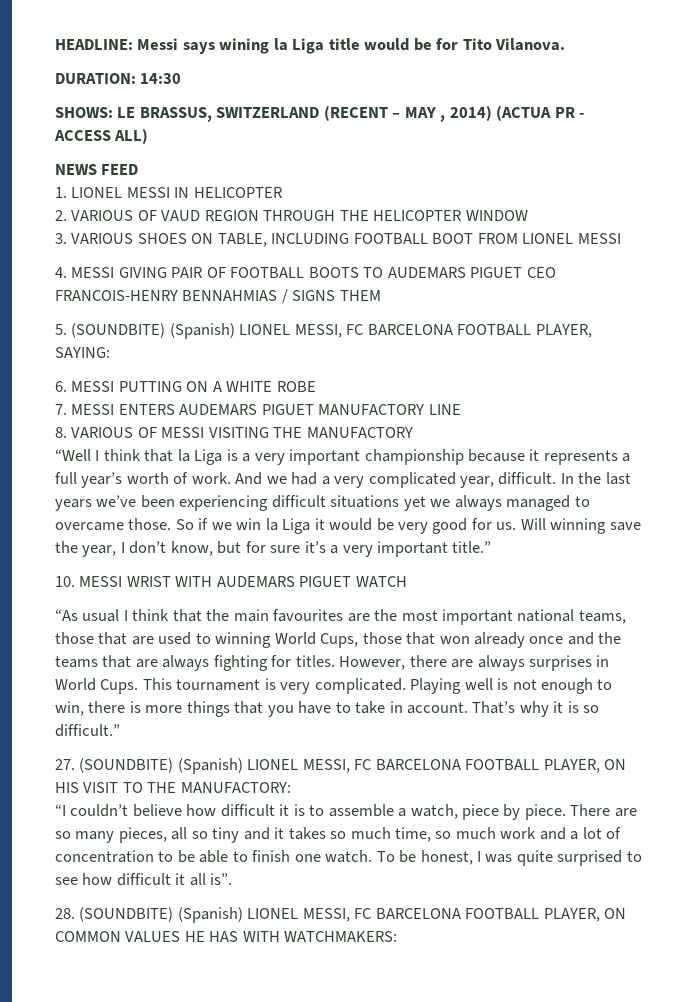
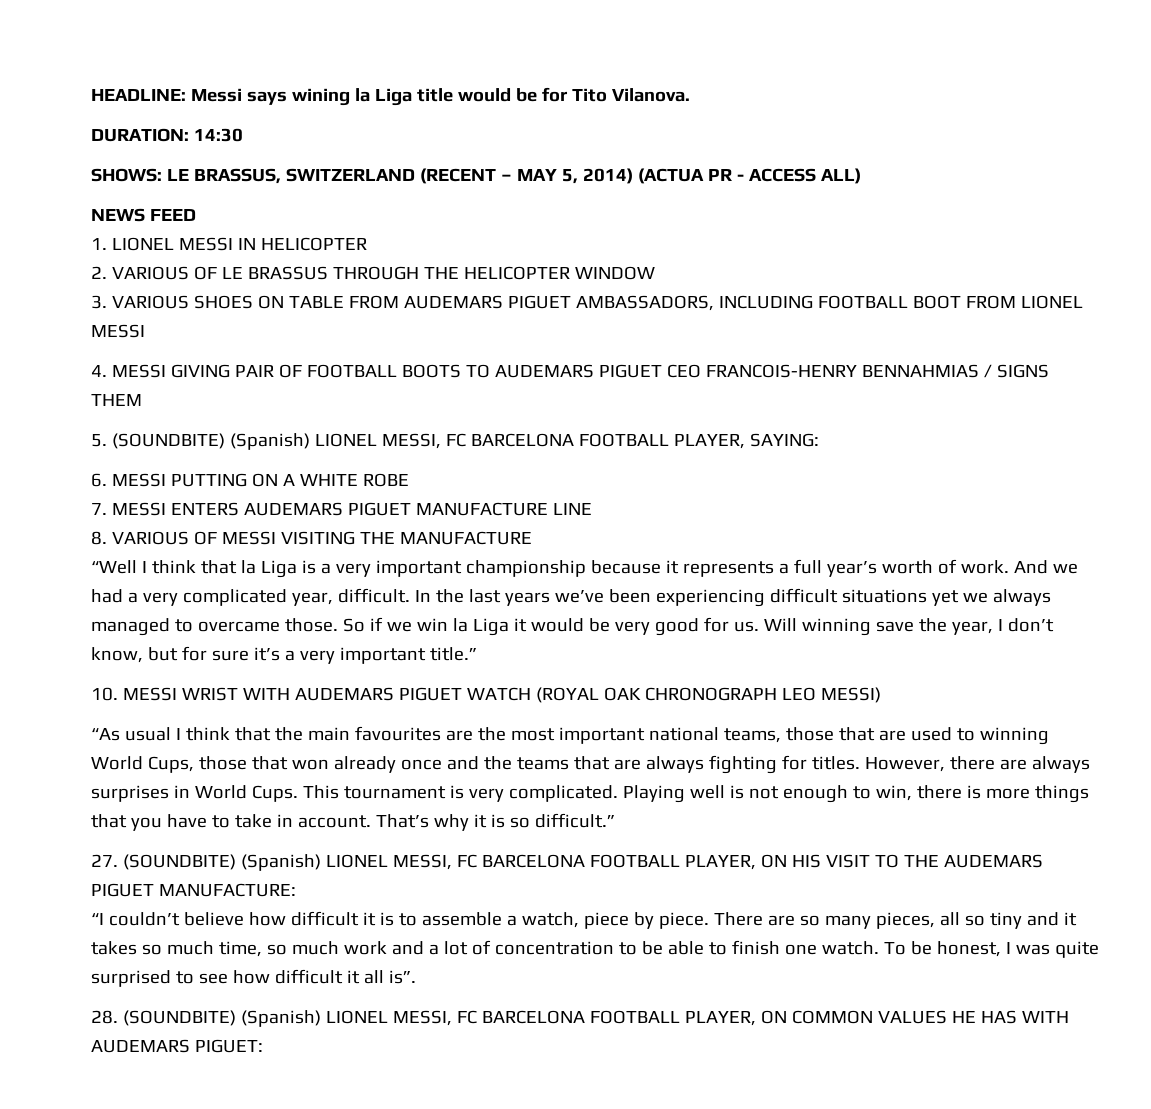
- SHOWS: LE BRASSUS, SWITZERLAND (RECENT – MAY , 2014) (ACTUA PR - ACCESS ALL)
+ SHOWS: LE BRASSUS, SWITZERLAND (RECENT – MAY 5, 2014) (ACTUA PR - ACCESS ALL)
- 2. VARIOUS OF VAUD REGION THROUGH THE HELICOPTER WINDOW
+ 2. VARIOUS OF LE BRASSUS THROUGH THE HELICOPTER WINDOW
- 3. VARIOUS SHOES ON TABLE, INCLUDING FOOTBALL BOOT FROM LIONEL MESSI
+ 3. VARIOUS SHOES ON TABLE FROM AUDEMARS PIGUET AMBASSADORS, INCLUDING FOOTBALL BOOT FROM LIONEL MESSI
- 7. MESSI ENTERS AUDEMARS PIGUET MANUFACTORY LINE
+ 7. MESSI ENTERS AUDEMARS PIGUET MANUFACTURE LINE
- 8. VARIOUS OF MESSI VISITING THE MANUFACTORY
+ 8. VARIOUS OF MESSI VISITING THE MANUFACTURE
- 10. MESSI WRIST WITH AUDEMARS PIGUET WATCH
+ 10. MESSI WRIST WITH AUDEMARS PIGUET WATCH (ROYAL OAK CHRONOGRAPH LEO MESSI)
- 27. (SOUNDBITE) (Spanish) LIONEL MESSI, FC BARCELONA FOOTBALL PLAYER, ON HIS VISIT TO THE MANUFACTORY:
+ 27. (SOUNDBITE) (Spanish) LIONEL MESSI, FC BARCELONA FOOTBALL PLAYER, ON HIS VISIT TO THE AUDEMARS PIGUET MANUFACTURE:
- 28. (SOUNDBITE) (Spanish) LIONEL MESSI, FC BARCELONA FOOTBALL PLAYER, ON COMMON VALUES HE HAS WITH WATCHMAKERS:
+ 28. (SOUNDBITE) (Spanish) LIONEL MESSI, FC BARCELONA FOOTBALL PLAYER, ON COMMON VALUES HE HAS WITH AUDEMARS PIGUET:

